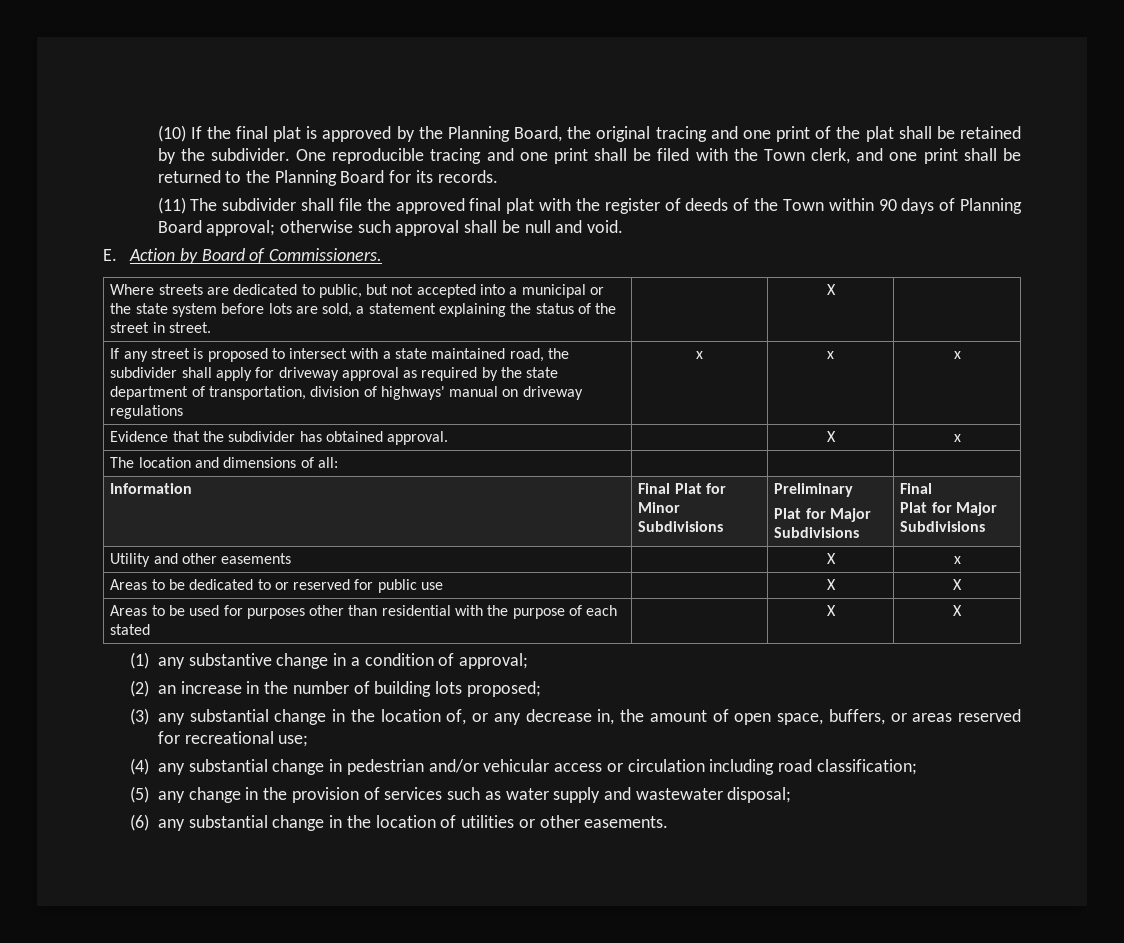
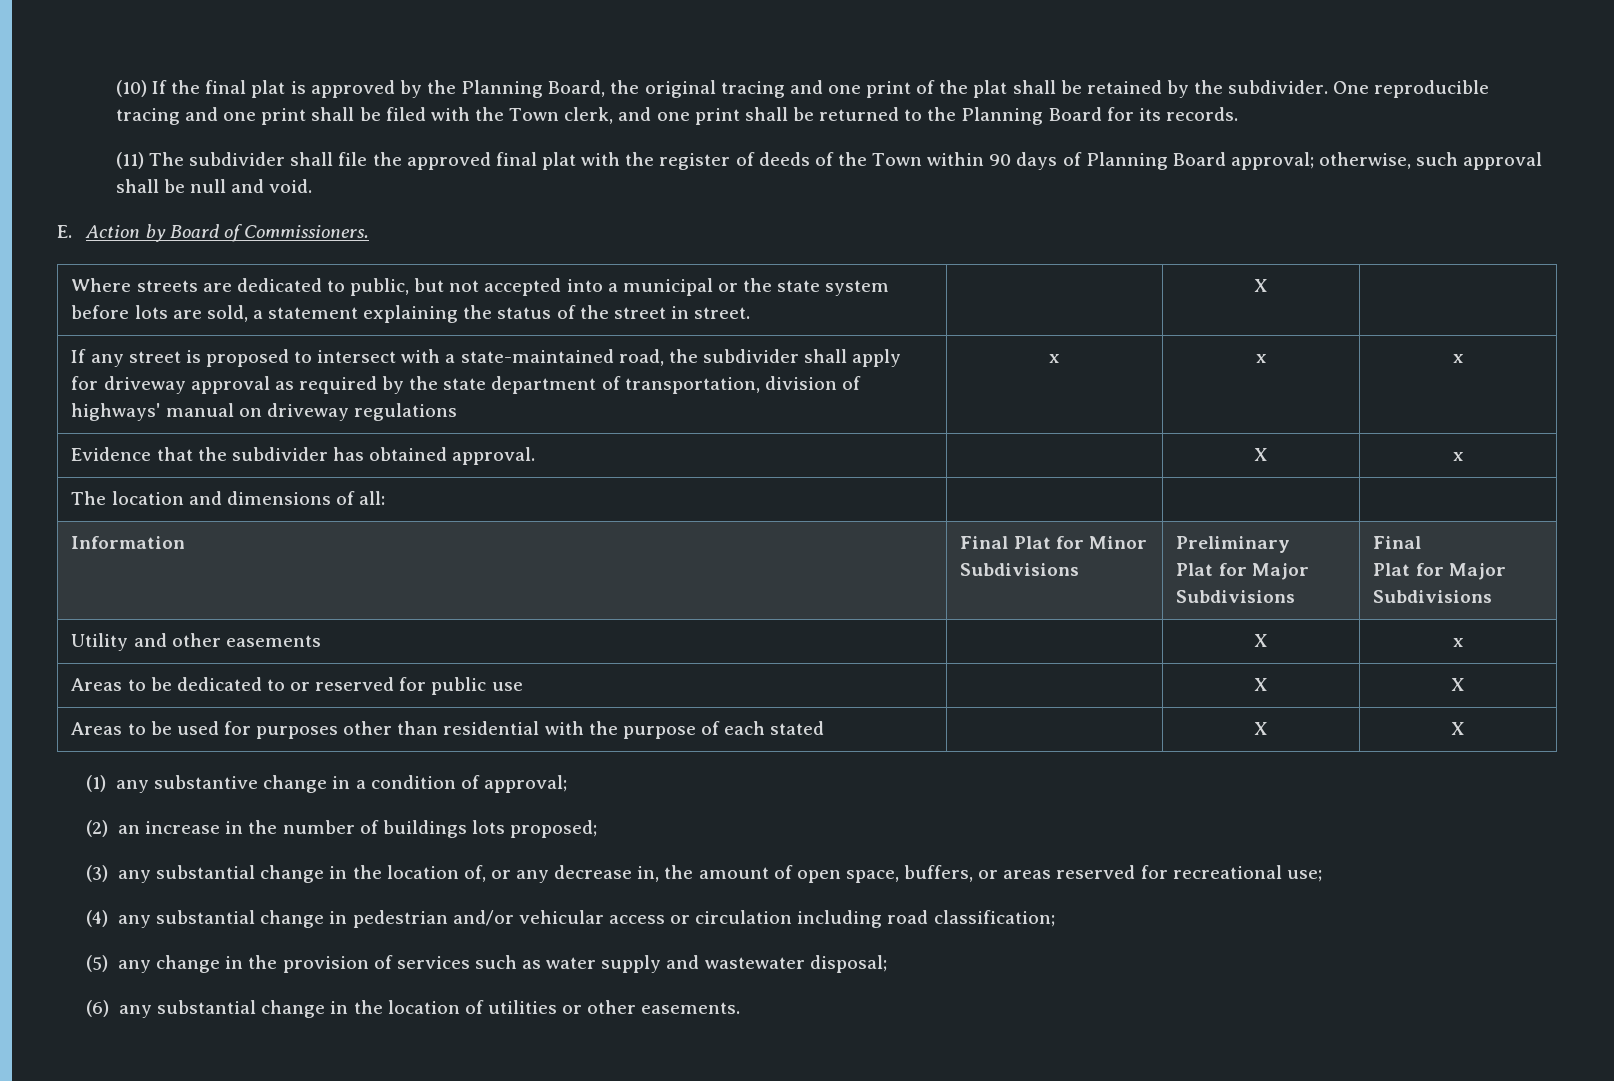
- (11) The subdivider shall file the approved final plat with the register of deeds of the Town within 90 days of Planning Board approval; otherwise such approval shall be null and void.
+ (11) The subdivider shall file the approved final plat with the register of deeds of the Town within 90 days of Planning Board approval; otherwise, such approval shall be null and void.
- If any street is proposed to intersect with a state maintained road, the subdivider shall apply for driveway approval as required by the state department of transportation, division of highways' manual on driveway regulations | x | x | x
+ If any street is proposed to intersect with a state-maintained road, the subdivider shall apply for driveway approval as required by the state department of transportation, division of highways' manual on driveway regulations | x | x | x
- (2) an increase in the number of building lots proposed;
+ (2) an increase in the number of buildings lots proposed;

